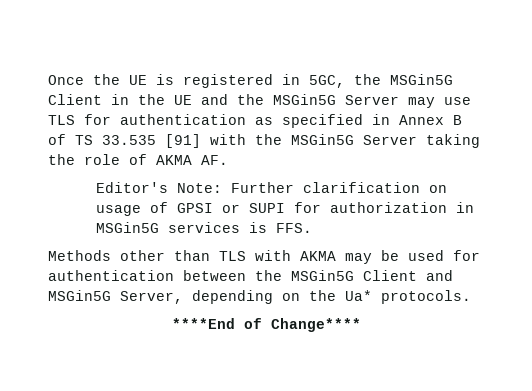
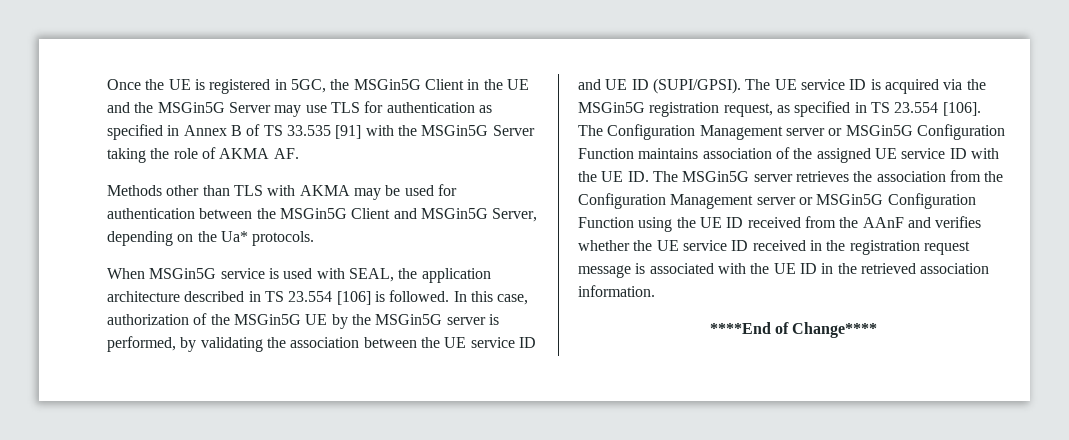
- Editor's Note: Further clarification on usage of GPSI or SUPI for authorization in MSGin5G services is FFS.
+ When MSGin5G service is used with SEAL, the application architecture described in TS 23.554 [106] is followed. In this case, authorization of the MSGin5G UE by the MSGin5G server is performed, by validating the association between the UE service ID and UE ID (SUPI/GPSI). The UE service ID is acquired via the MSGin5G registration request, as specified in TS 23.554 [106]. The Configuration Management server or MSGin5G Configuration Function maintains association of the assigned UE service ID with the UE ID. The MSGin5G server retrieves the association from the Configuration Management server or MSGin5G Configuration Function using the UE ID received from the AAnF and verifies whether the UE service ID received in the registration request message is associated with the UE ID in the retrieved association information.

